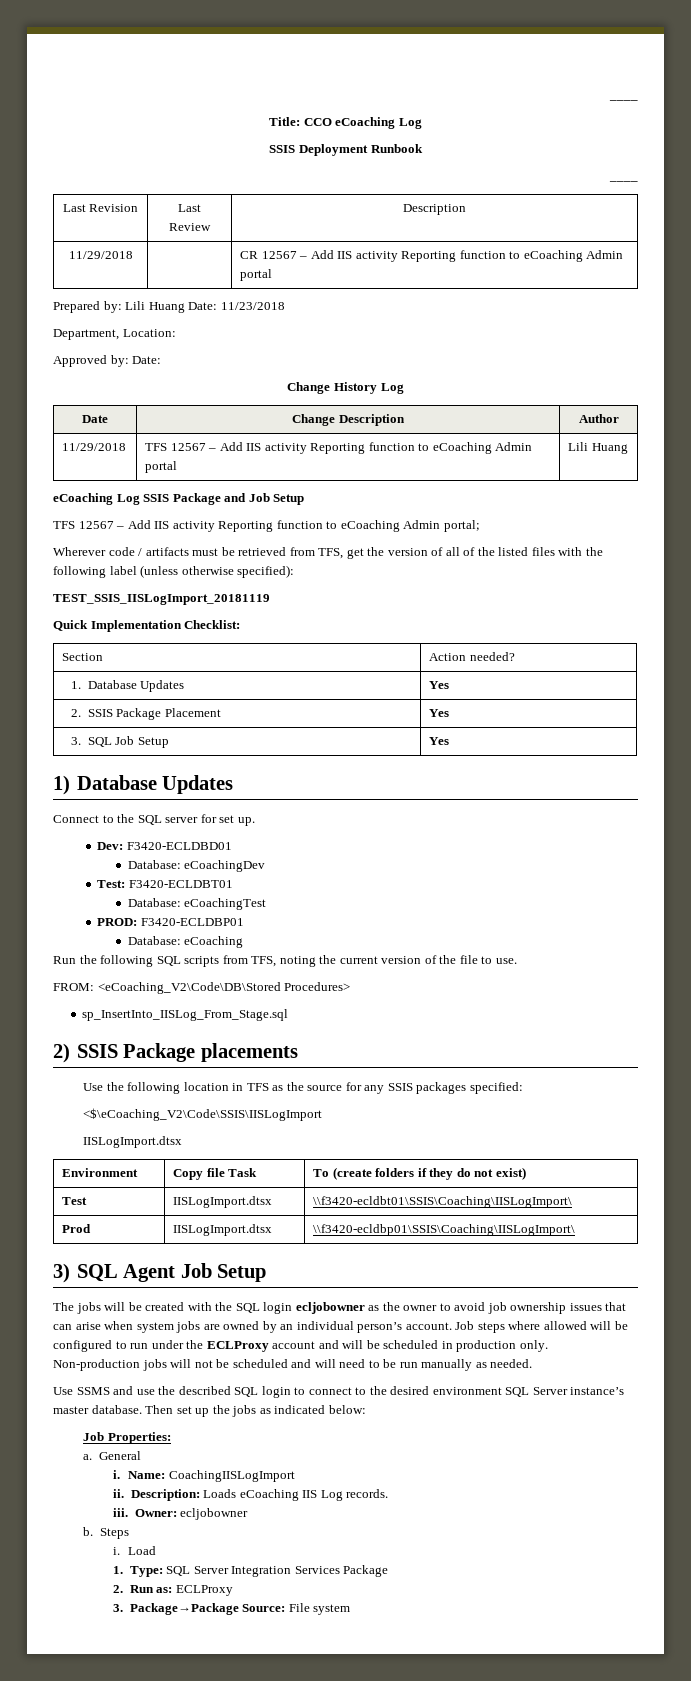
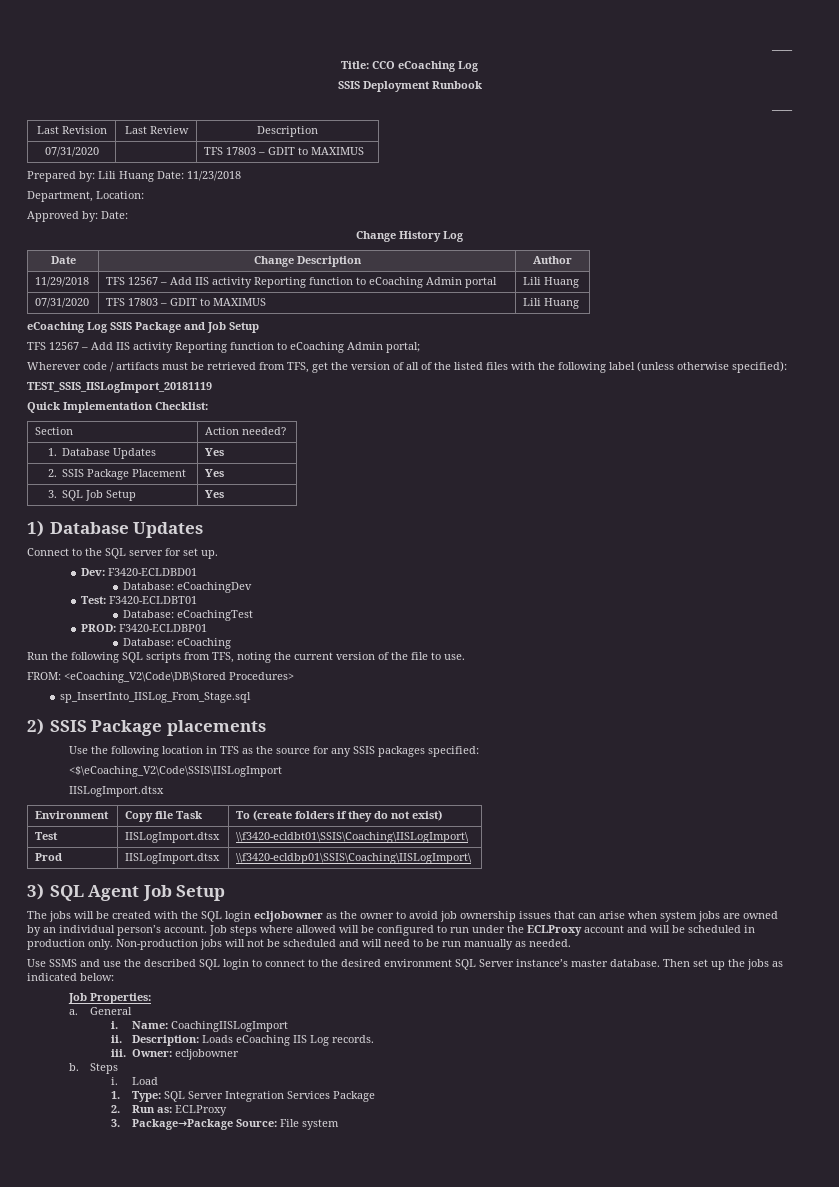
- 11/29/2018 | | CR 12567 – Add IIS activity Reporting function to eCoaching Admin portal
+ 07/31/2020 | | TFS 17803 – GDIT to MAXIMUS
+ 07/31/2020 | TFS 17803 – GDIT to MAXIMUS | Lili Huang

